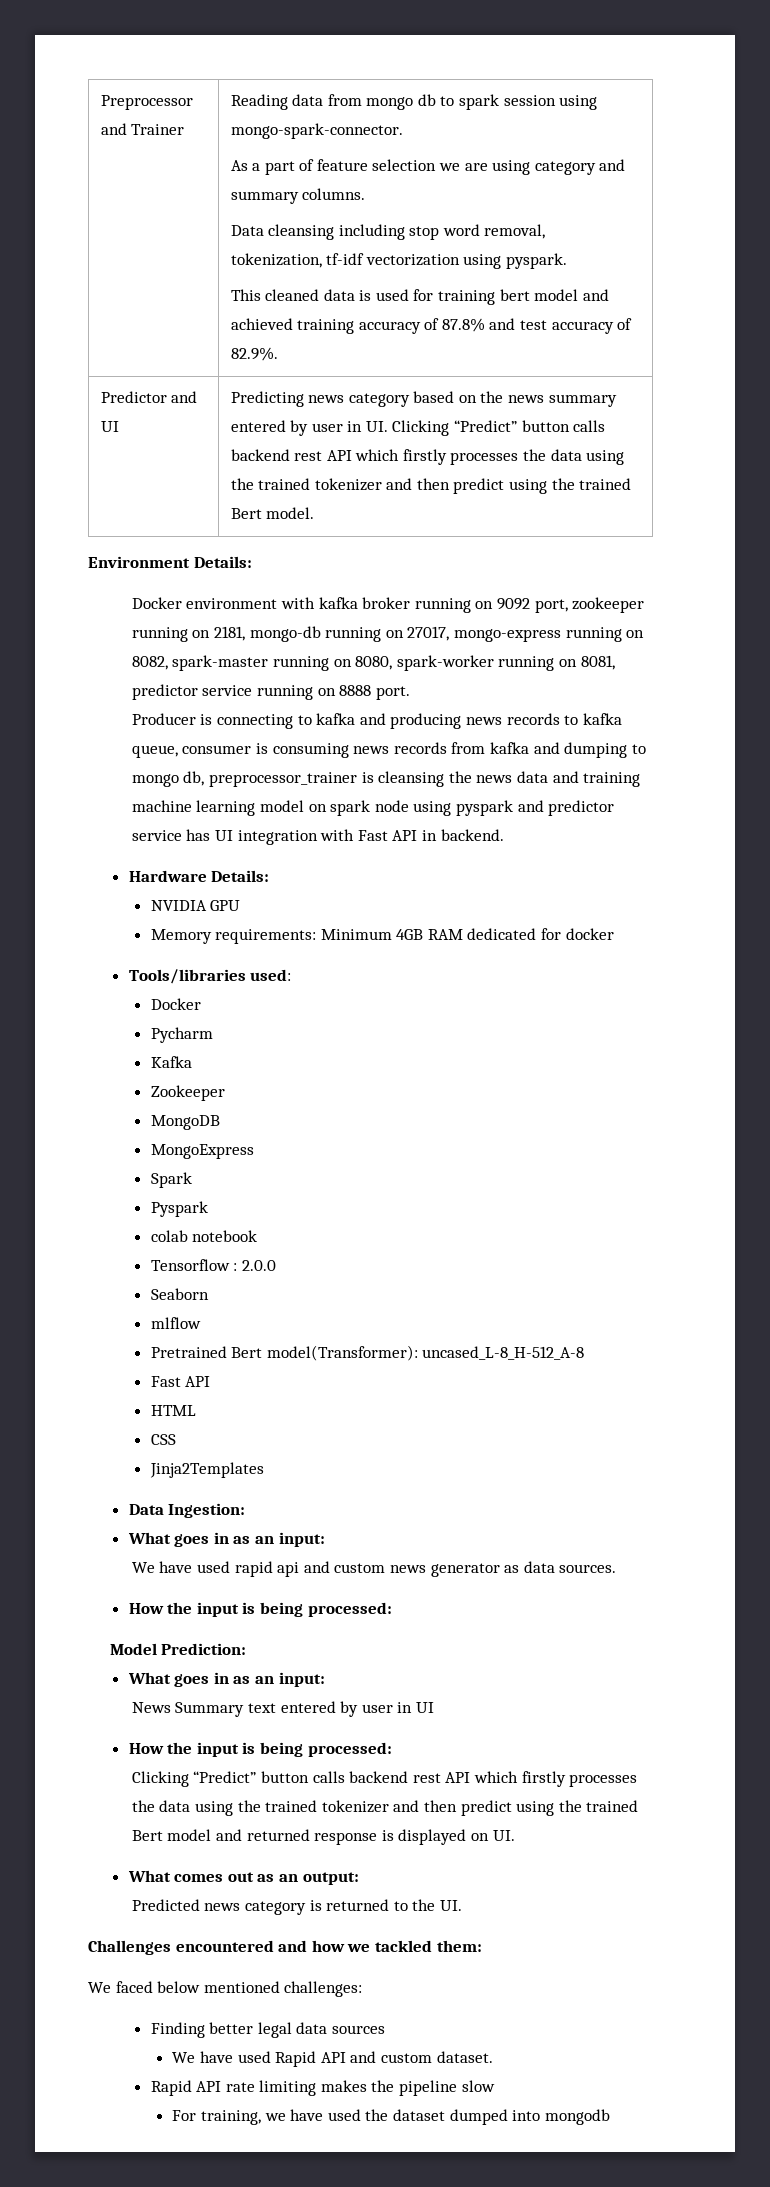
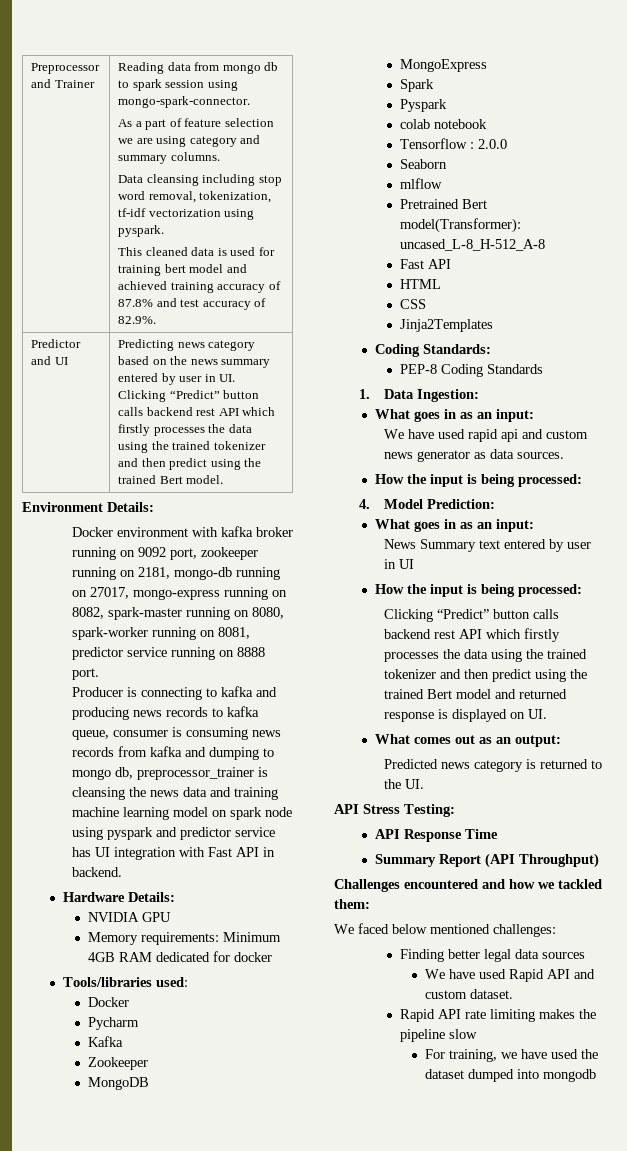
- Data Ingestion:
+ Coding Standards:
+ PEP-8 Coding Standards
+ 1. Data Ingestion:
- Model Prediction:
+ 4. Model Prediction:
+ API Stress Testing:
+ API Response Time
+ Summary Report (API Throughput)

